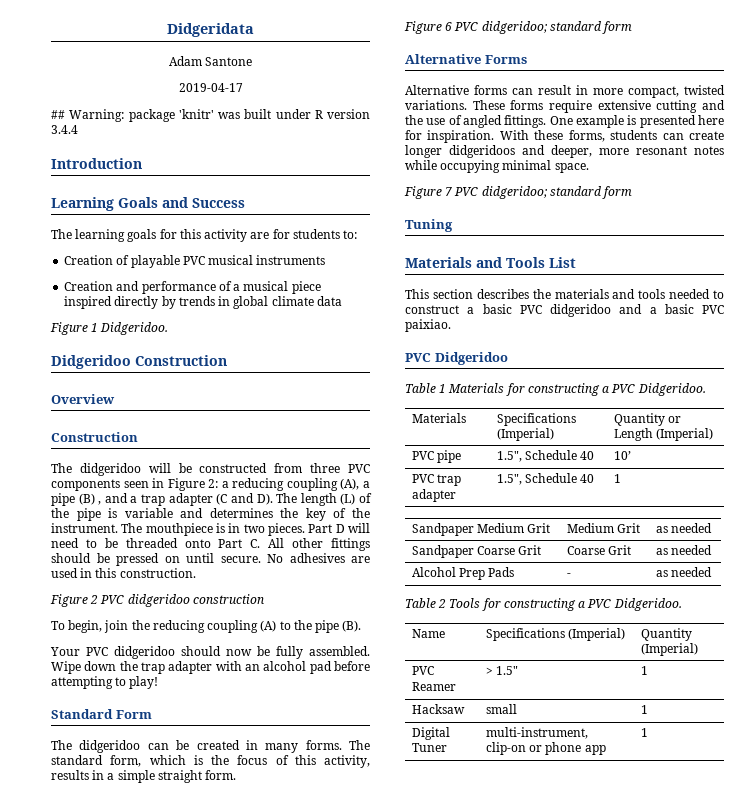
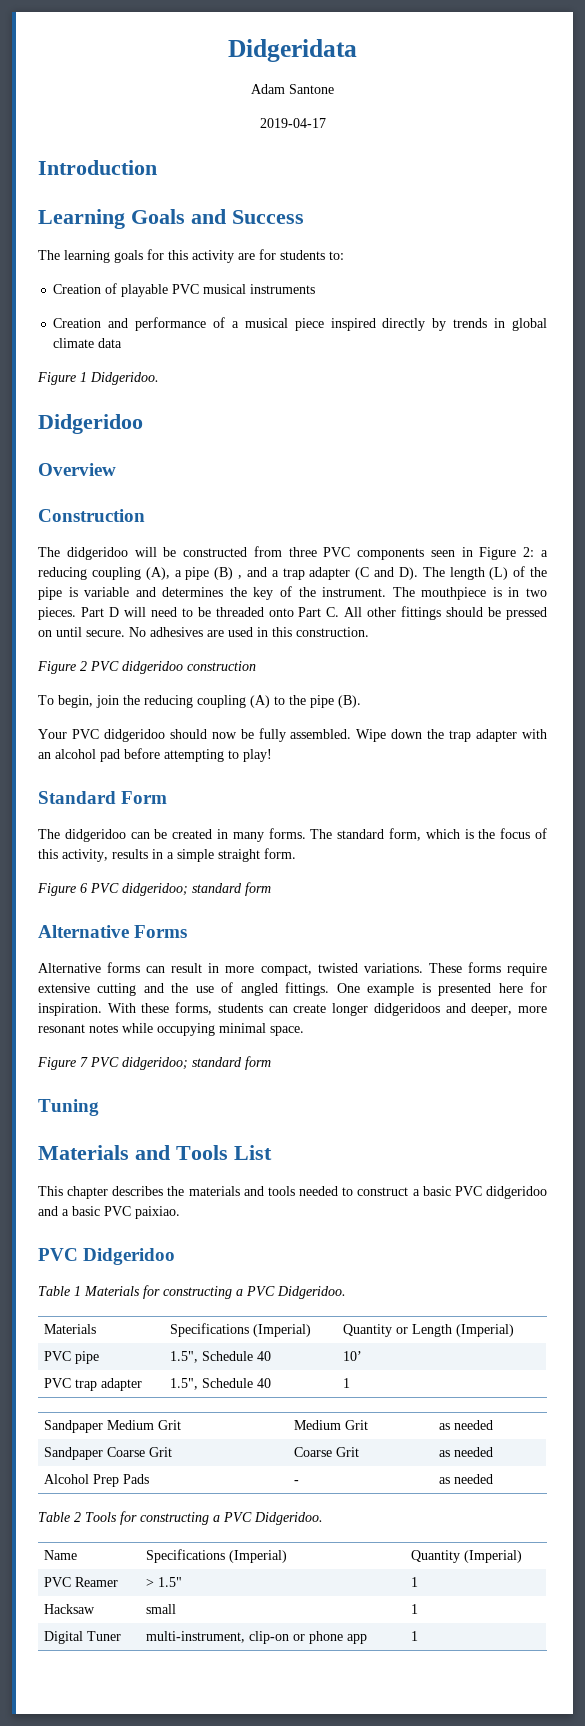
- ## Warning: package 'knitr' was built under R version 3.4.4
  Figure 1 Didgeridoo.
- Didgeridoo Construction
+ Didgeridoo
- This section describes the materials and tools needed to construct a basic PVC didgeridoo and a basic PVC paixiao.
+ This chapter describes the materials and tools needed to construct a basic PVC didgeridoo and a basic PVC paixiao.

